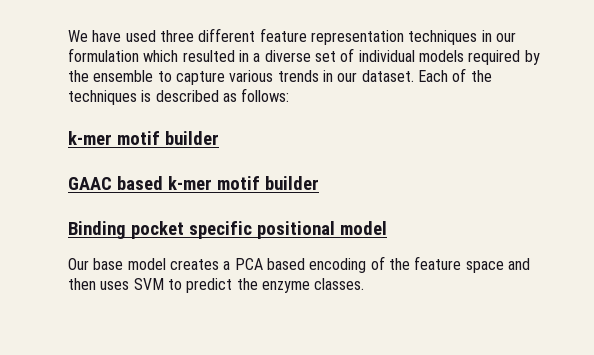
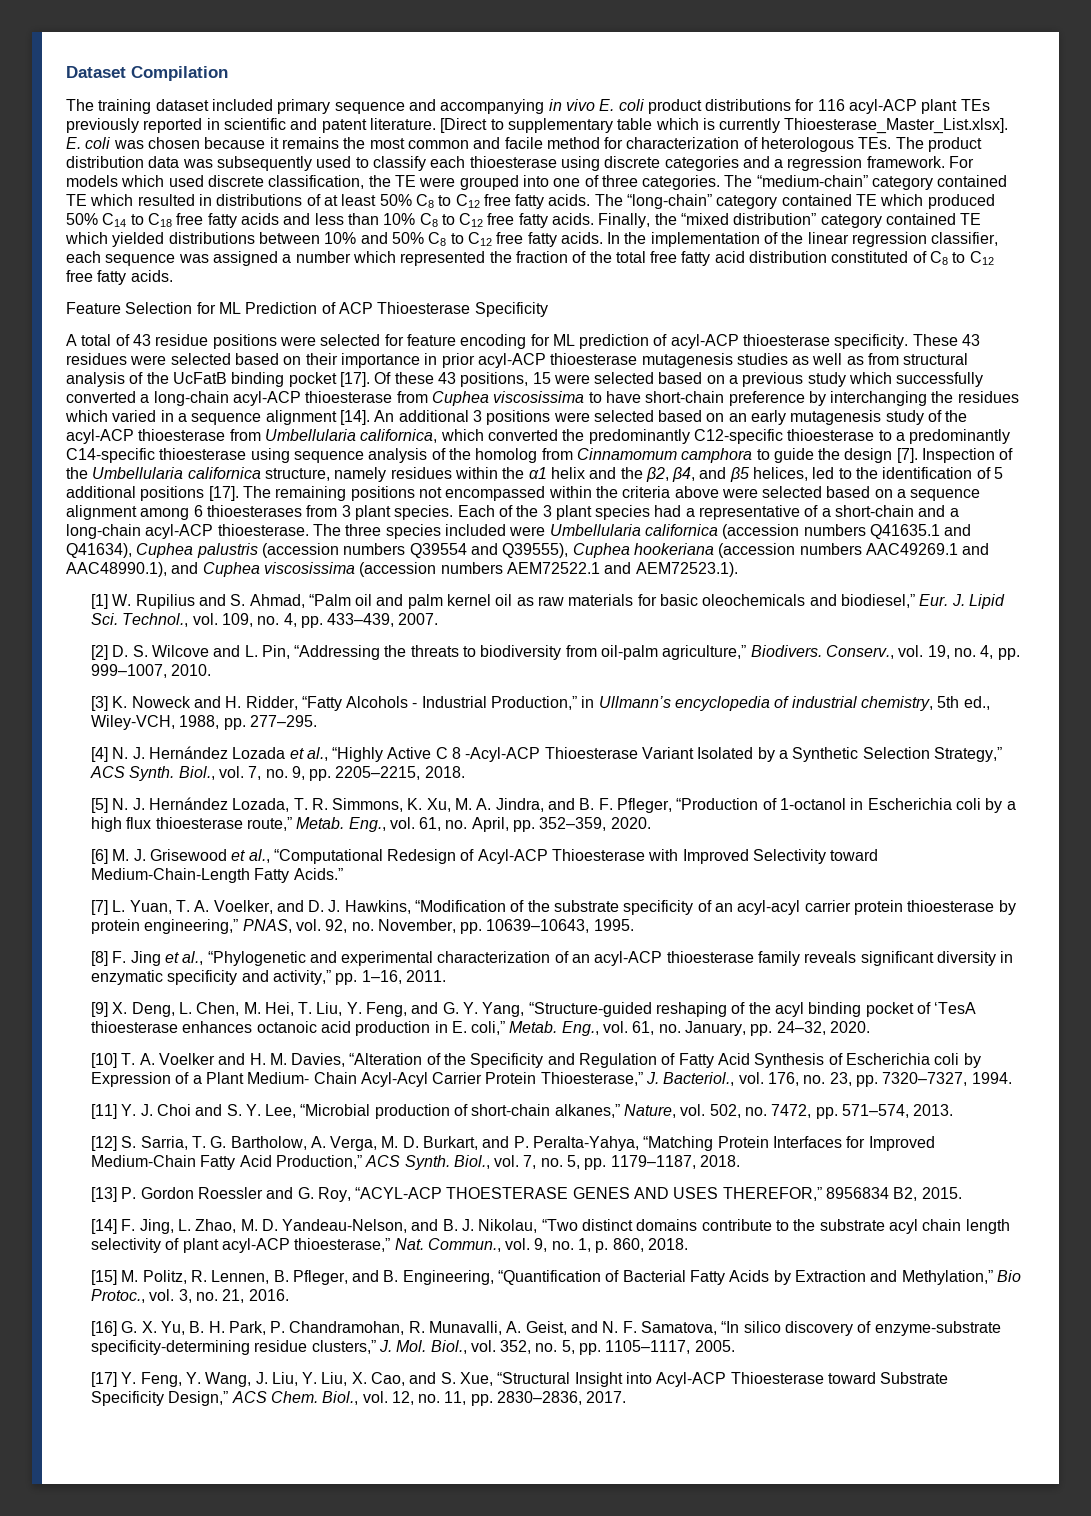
- We have used three different feature representation techniques in our formulation which resulted in a diverse set of individual models required by the ensemble to capture various trends in our dataset. Each of the techniques is described as follows:
- k-mer motif builder
- GAAC based k-mer motif builder
- Binding pocket specific positional model
- Our base model creates a PCA based encoding of the feature space and then uses SVM to predict the enzyme classes.
+ Dataset Compilation
+ The training dataset included primary sequence and accompanying in vivo E. coli product distributions for 116 acyl-ACP plant TEs previously reported in scientific and patent literature. [Direct to supplementary table which is currently Thioesterase_Master_List.xlsx]. E. coli was chosen because it remains the most common and facile method for characterization of heterologous TEs. The product distribution data was subsequently used to classify each thioesterase using discrete categories and a regression framework. For models which used discrete classification, the TE were grouped into one of three categories. The “medium-chain” category contained TE which resulted in distributions of at least 50% C8 to C12 free fatty acids. The “long-chain” category contained TE which produced 50% C14 to C18 free fatty acids and less than 10% C8 to C12 free fatty acids. Finally, the “mixed distribution” category contained TE which yielded distributions between 10% and 50% C8 to C12 free fatty acids. In the implementation of the linear regression classifier, each sequence was assigned a number which represented the fraction of the total free fatty acid distribution constituted of C8 to C12 free fatty acids.
+ Feature Selection for ML Prediction of ACP Thioesterase Specificity
+ A total of 43 residue positions were selected for feature encoding for ML prediction of acyl-ACP thioesterase specificity. These 43 residues were selected based on their importance in prior acyl-ACP thioesterase mutagenesis studies as well as from structural analysis of the UcFatB binding pocket [17]. Of these 43 positions, 15 were selected based on a previous study which successfully converted a long-chain acyl-ACP thioesterase from Cuphea viscosissima to have short-chain preference by interchanging the residues which varied in a sequence alignment [14]. An additional 3 positions were selected based on an early mutagenesis study of the acyl-ACP thioesterase from Umbellularia californica, which converted the predominantly C12-specific thioesterase to a predominantly C14-specific thioesterase using sequence analysis of the homolog from Cinnamomum camphora to guide the design [7]. Inspection of the Umbellularia californica structure, namely residues within the α1 helix and the β2, β4, and β5 helices, led to the identification of 5 additional positions [17]. The remaining positions not encompassed within the criteria above were selected based on a sequence alignment among 6 thioesterases from 3 plant species. Each of the 3 plant species had a representative of a short-chain and a long-chain acyl-ACP thioesterase. The three species included were Umbellularia californica (accession numbers Q41635.1 and Q41634), Cuphea palustris (accession numbers Q39554 and Q39555), Cuphea hookeriana (accession numbers AAC49269.1 and AAC48990.1), and Cuphea viscosissima (accession numbers AEM72522.1 and AEM72523.1).
+ [1] W. Rupilius and S. Ahmad, “Palm oil and palm kernel oil as raw materials for basic oleochemicals and biodiesel,” Eur. J. Lipid Sci. Technol., vol. 109, no. 4, pp. 433–439, 2007.
+ [2] D. S. Wilcove and L. Pin, “Addressing the threats to biodiversity from oil-palm agriculture,” Biodivers. Conserv., vol. 19, no. 4, pp. 999–1007, 2010.
+ [3] K. Noweck and H. Ridder, “Fatty Alcohols - Industrial Production,” in Ullmann’s encyclopedia of industrial chemistry, 5th ed., Wiley-VCH, 1988, pp. 277–295.
+ [4] N. J. Hernández Lozada et al., “Highly Active C 8 -Acyl-ACP Thioesterase Variant Isolated by a Synthetic Selection Strategy,” ACS Synth. Biol., vol. 7, no. 9, pp. 2205–2215, 2018.
+ [5] N. J. Hernández Lozada, T. R. Simmons, K. Xu, M. A. Jindra, and B. F. Pfleger, “Production of 1-octanol in Escherichia coli by a high flux thioesterase route,” Metab. Eng., vol. 61, no. April, pp. 352–359, 2020.
+ [6] M. J. Grisewood et al., “Computational Redesign of Acyl-ACP Thioesterase with Improved Selectivity toward Medium-Chain-Length Fatty Acids.”
+ [7] L. Yuan, T. A. Voelker, and D. J. Hawkins, “Modification of the substrate specificity of an acyl-acyl carrier protein thioesterase by protein engineering,” PNAS, vol. 92, no. November, pp. 10639–10643, 1995.
+ [8] F. Jing et al., “Phylogenetic and experimental characterization of an acyl-ACP thioesterase family reveals significant diversity in enzymatic specificity and activity,” pp. 1–16, 2011.
+ [9] X. Deng, L. Chen, M. Hei, T. Liu, Y. Feng, and G. Y. Yang, “Structure-guided reshaping of the acyl binding pocket of ‘TesA thioesterase enhances octanoic acid production in E. coli,” Metab. Eng., vol. 61, no. January, pp. 24–32, 2020.
+ [10] T. A. Voelker and H. M. Davies, “Alteration of the Specificity and Regulation of Fatty Acid Synthesis of Escherichia coli by Expression of a Plant Medium- Chain Acyl-Acyl Carrier Protein Thioesterase,” J. Bacteriol., vol. 176, no. 23, pp. 7320–7327, 1994.
+ [11] Y. J. Choi and S. Y. Lee, “Microbial production of short-chain alkanes,” Nature, vol. 502, no. 7472, pp. 571–574, 2013.
+ [12] S. Sarria, T. G. Bartholow, A. Verga, M. D. Burkart, and P. Peralta-Yahya, “Matching Protein Interfaces for Improved Medium-Chain Fatty Acid Production,” ACS Synth. Biol., vol. 7, no. 5, pp. 1179–1187, 2018.
+ [13] P. Gordon Roessler and G. Roy, “ACYL-ACP THOESTERASE GENES AND USES THEREFOR,” 8956834 B2, 2015.
+ [14] F. Jing, L. Zhao, M. D. Yandeau-Nelson, and B. J. Nikolau, “Two distinct domains contribute to the substrate acyl chain length selectivity of plant acyl-ACP thioesterase,” Nat. Commun., vol. 9, no. 1, p. 860, 2018.
+ [15] M. Politz, R. Lennen, B. Pfleger, and B. Engineering, “Quantification of Bacterial Fatty Acids by Extraction and Methylation,” Bio Protoc., vol. 3, no. 21, 2016.
+ [16] G. X. Yu, B. H. Park, P. Chandramohan, R. Munavalli, A. Geist, and N. F. Samatova, “In silico discovery of enzyme-substrate specificity-determining residue clusters,” J. Mol. Biol., vol. 352, no. 5, pp. 1105–1117, 2005.
+ [17] Y. Feng, Y. Wang, J. Liu, Y. Liu, X. Cao, and S. Xue, “Structural Insight into Acyl-ACP Thioesterase toward Substrate Specificity Design,” ACS Chem. Biol., vol. 12, no. 11, pp. 2830–2836, 2017.

